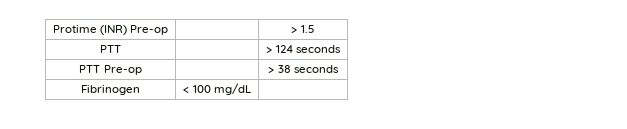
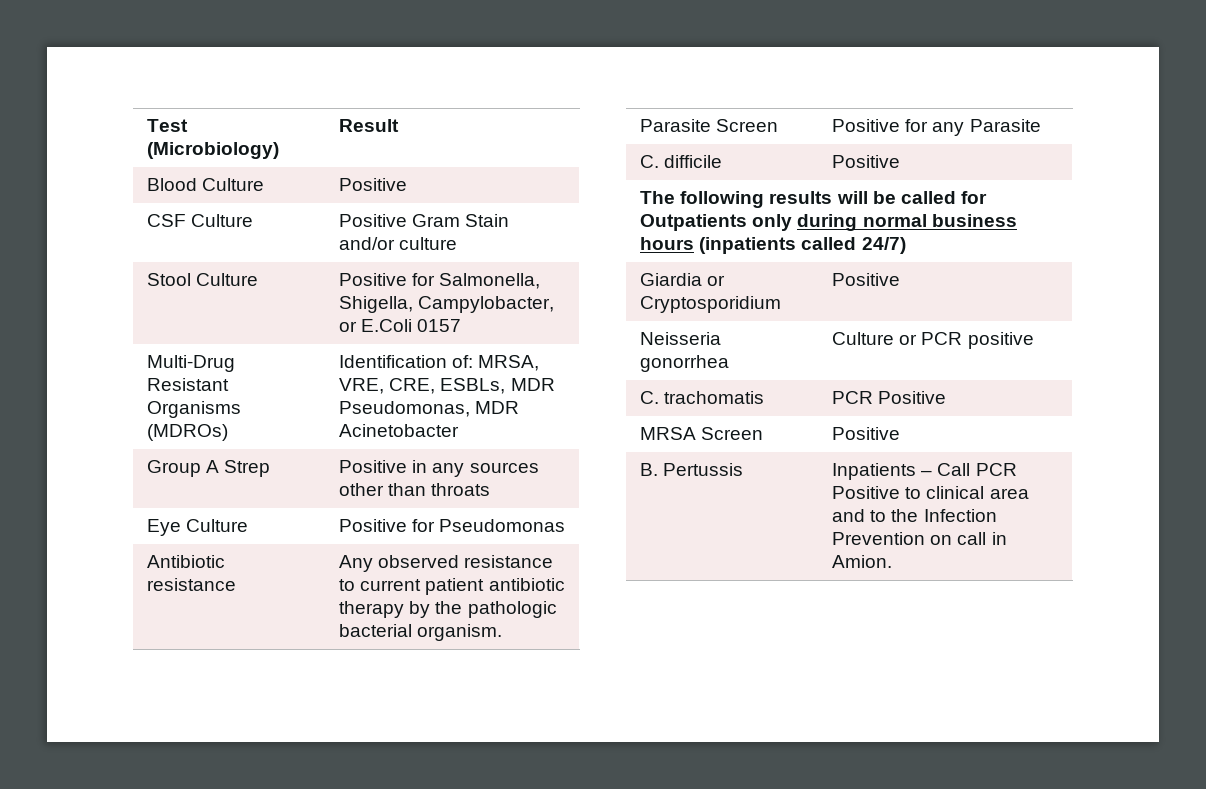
- Protime (INR) Pre-op | | > 1.5
- PTT | | > 124 seconds
- PTT Pre-op | | > 38 seconds
- Fibrinogen | < 100 mg/dL |
+ Test (Microbiology) | Result
+ Blood Culture | Positive
+ CSF Culture | Positive Gram Stain and/or culture
+ Stool Culture | Positive for Salmonella, Shigella, Campylobacter, or E.Coli 0157
+ Multi-Drug Resistant Organisms (MDROs) | Identification of: MRSA, VRE, CRE, ESBLs, MDR Pseudomonas, MDR Acinetobacter
+ Group A Strep | Positive in any sources other than throats
+ Eye Culture | Positive for Pseudomonas
+ Antibiotic resistance | Any observed resistance to current patient antibiotic therapy by the pathologic bacterial organism.
+ Parasite Screen | Positive for any Parasite
+ C. difficile | Positive
+ The following results will be called for Outpatients only during normal business hours (inpatients called 24/7)
+ Giardia or Cryptosporidium | Positive
+ Neisseria gonorrhea | Culture or PCR positive
+ C. trachomatis | PCR Positive
+ MRSA Screen | Positive
+ B. Pertussis | Inpatients – Call PCR Positive to clinical area and to the Infection Prevention on call in Amion.

